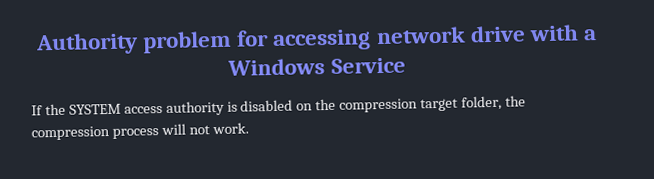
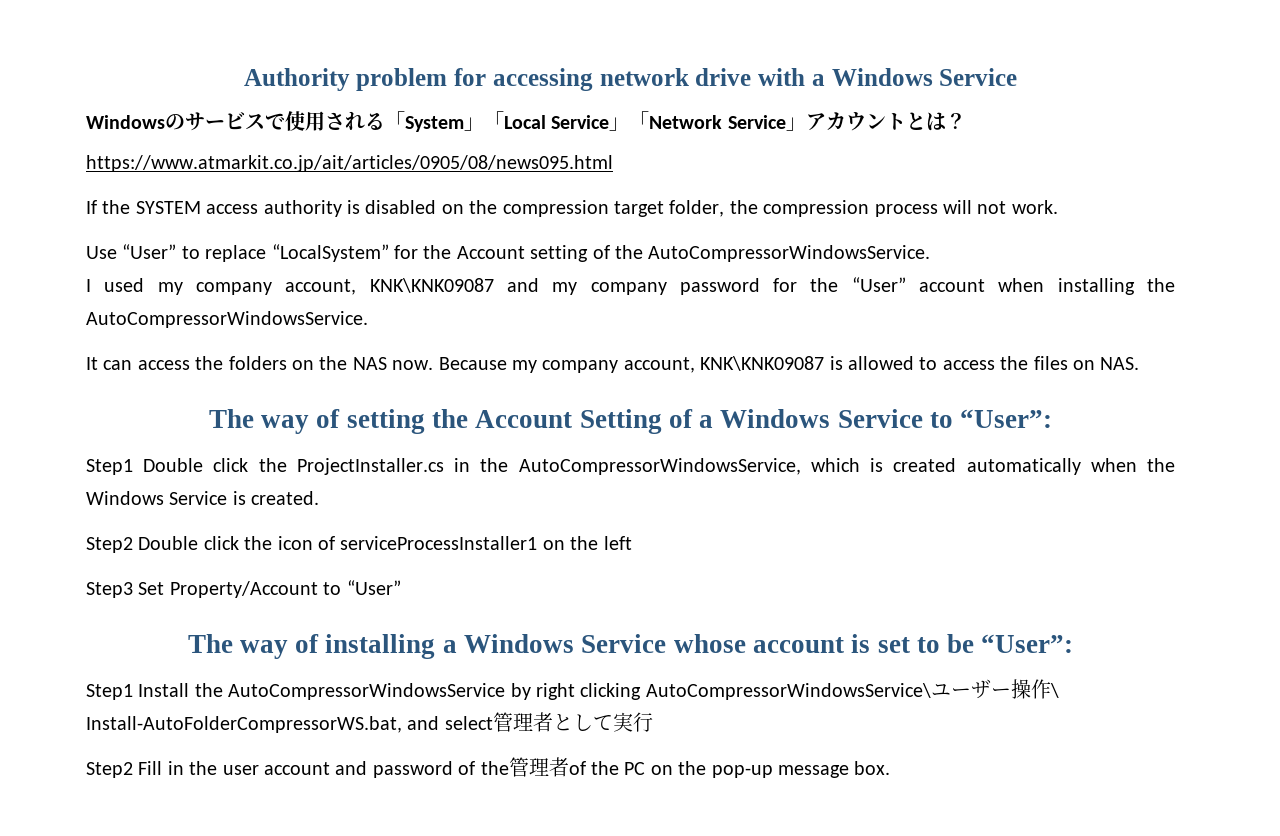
+ Windowsのサービスで使用される「System」「Local Service」「Network Service」アカウントとは？
+ https://www.atmarkit.co.jp/ait/articles/0905/08/news095.html
+ Use “User” to replace “LocalSystem” for the Account setting of the AutoCompressorWindowsService.
+ I used my company account, KNK\KNK09087 and my company password for the “User” account when installing the AutoCompressorWindowsService.
+ It can access the folders on the NAS now. Because my company account, KNK\KNK09087 is allowed to access the files on NAS.
+ The way of setting the Account Setting of a Windows Service to “User”:
+ Step1 Double click the ProjectInstaller.cs in the AutoCompressorWindowsService, which is created automatically when the Windows Service is created.
+ Step2 Double click the icon of serviceProcessInstaller1 on the left
+ Step3 Set Property/Account to “User”
+ The way of installing a Windows Service whose account is set to be “User”:
+ Step1 Install the AutoCompressorWindowsService by right clicking AutoCompressorWindowsService\ユーザー操作\ Install-AutoFolderCompressorWS.bat, and select管理者として実行
+ Step2 Fill in the user account and password of the管理者of the PC on the pop-up message box.

